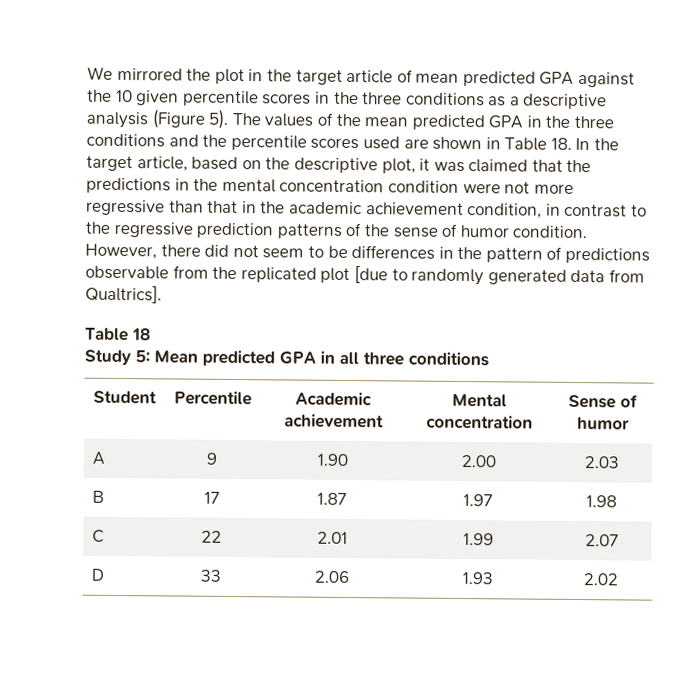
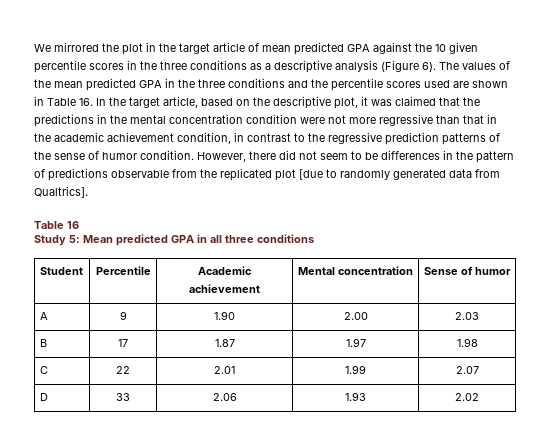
- We mirrored the plot in the target article of mean predicted GPA against the 10 given percentile scores in the three conditions as a descriptive analysis (Figure 5).
+ We mirrored the plot in the target article of mean predicted GPA against the 10 given percentile scores in the three conditions as a descriptive analysis (Figure 6).
- The values of the mean predicted GPA in the three conditions and the percentile scores used are shown in Table 18. In the target article, based on the descriptive plot, it was claimed that the predictions in the mental concentration condition were not more regressive than that in the academic achievement condition, in contrast to the regressive prediction patterns of the sense of humor condition.
+ The values of the mean predicted GPA in the three conditions and the percentile scores used are shown in Table 16. In the target article, based on the descriptive plot, it was claimed that the predictions in the mental concentration condition were not more regressive than that in the academic achievement condition, in contrast to the regressive prediction patterns of the sense of humor condition.
- Table 18
+ Table 16

